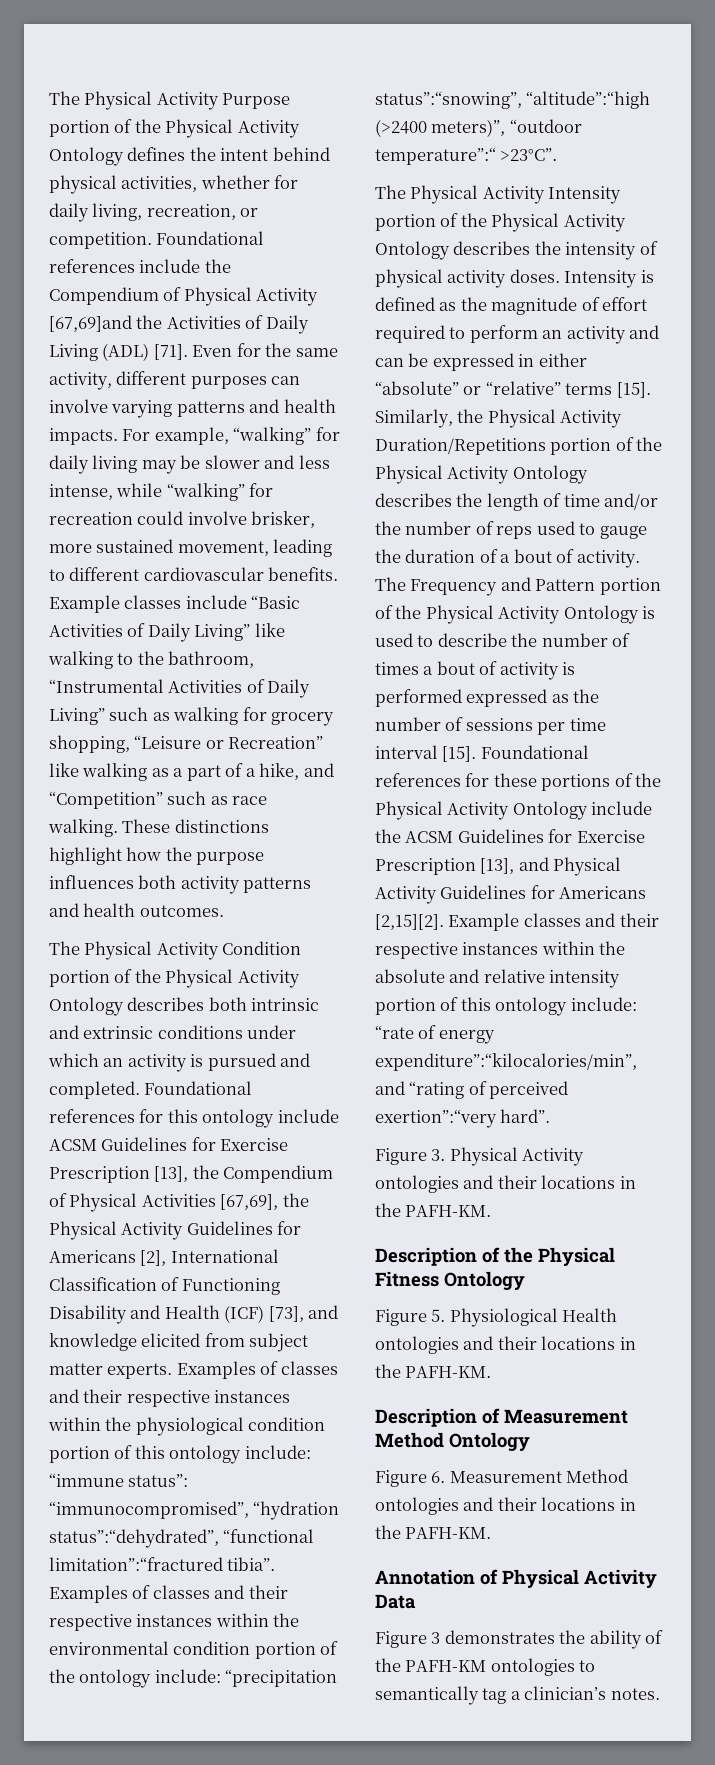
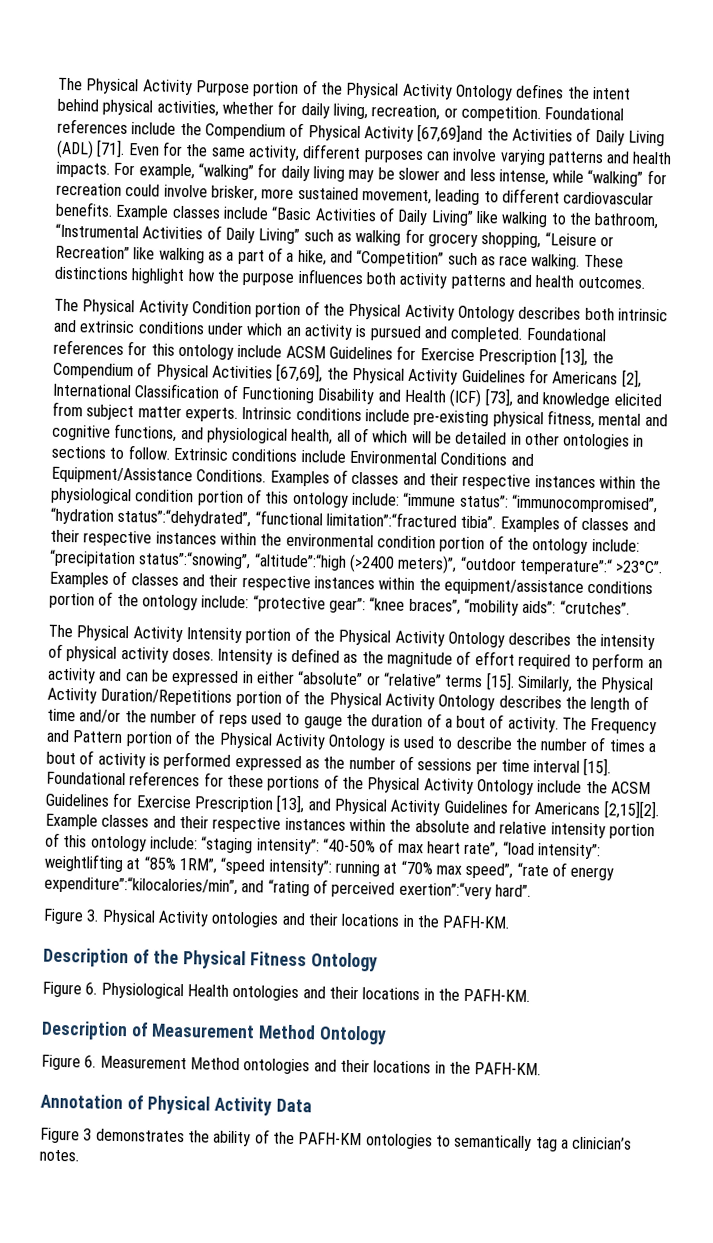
+ Intrinsic conditions include pre-existing physical fitness, mental and cognitive functions, and physiological health, all of which will be detailed in other ontologies in sections to follow. Extrinsic conditions include Environmental Conditions and Equipment/Assistance Conditions.
+ Examples of classes and their respective instances within the equipment/assistance conditions portion of the ontology include: “protective gear”: “knee braces”, “mobility aids”: “crutches”.
- Example classes and their respective instances within the absolute and relative intensity portion of this ontology include: “rate of energy expenditure”:“kilocalories/min”, and “rating of perceived exertion”:“very hard”.
+ Example classes and their respective instances within the absolute and relative intensity portion of this ontology include: “staging intensity”: “40-50% of max heart rate”, “load intensity”: weightlifting at “85% 1RM”, “speed intensity”: running at “70% max speed”, “rate of energy expenditure”:“kilocalories/min”, and “rating of perceived exertion”:“very hard”.
- Figure 5. Physiological Health ontologies and their locations in the PAFH-KM.
+ Figure 6. Physiological Health ontologies and their locations in the PAFH-KM.

